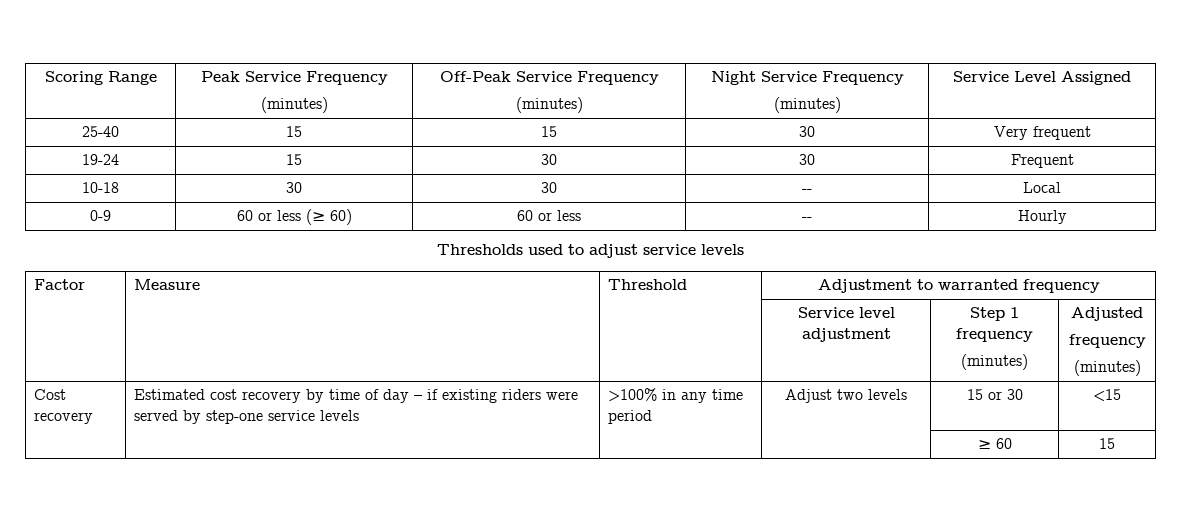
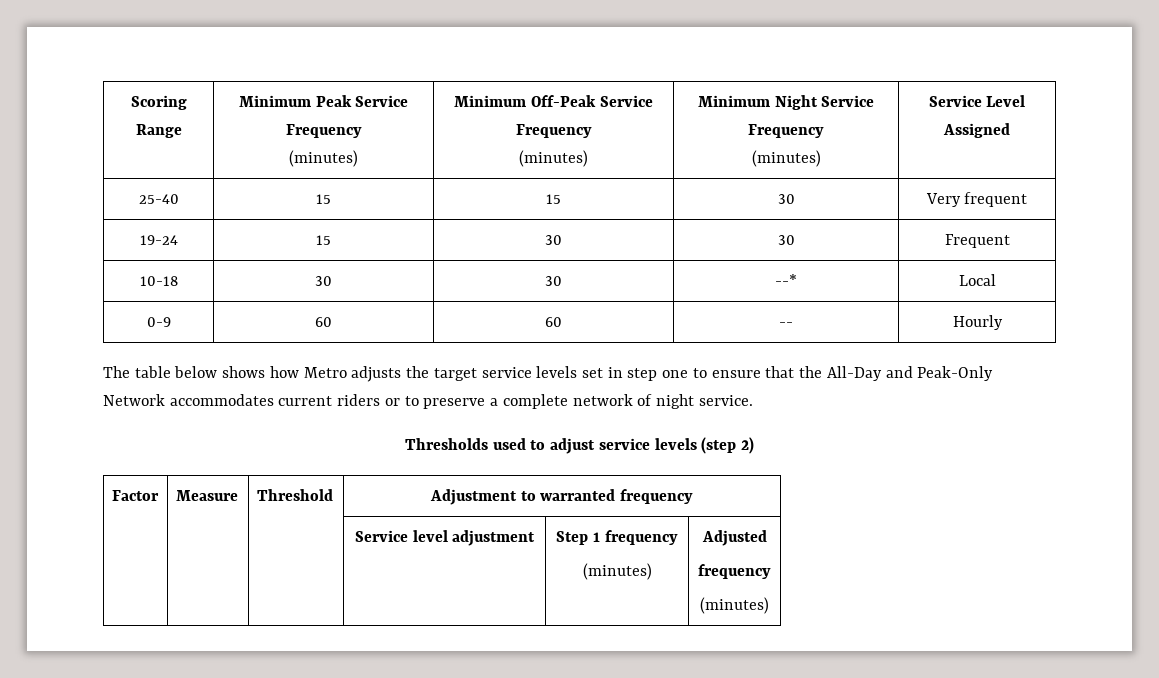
- Scoring Range | Peak Service Frequency
- (minutes) | Off-Peak Service Frequency
- (minutes) | Night Service Frequency
+ Scoring Range | Minimum Peak Service Frequency
+ (minutes) | Minimum Off-Peak Service Frequency
+ (minutes) | Minimum Night Service Frequency
- 10-18 | 30 | 30 | -- | Local
+ 10-18 | 30 | 30 | --* | Local
- 0-9 | 60 or less (≥ 60) | 60 or less | -- | Hourly
+ 0-9 | 60 | 60 | -- | Hourly
+ The table below shows how Metro adjusts the target service levels set in step one to ensure that the All-Day and Peak-Only Network accommodates current riders or to preserve a complete network of night service.
- Thresholds used to adjust service levels
+ Thresholds used to adjust service levels (step 2)
- Cost recovery | Estimated cost recovery by time of day – if existing riders were served by step-one service levels | >100% in any time period | Adjust two levels | 15 or 30 | <15
- | | | | ≥ 60 | 15

